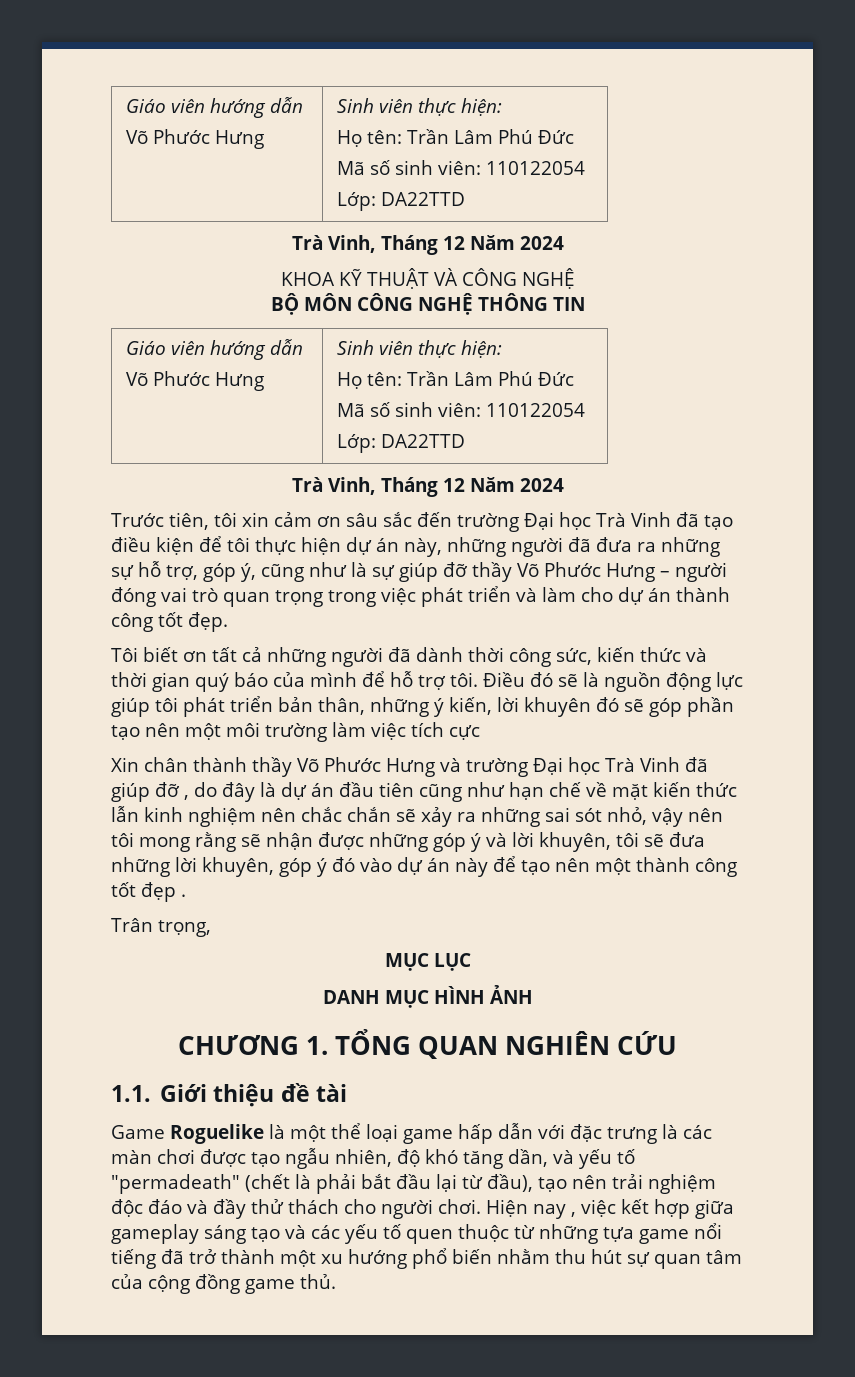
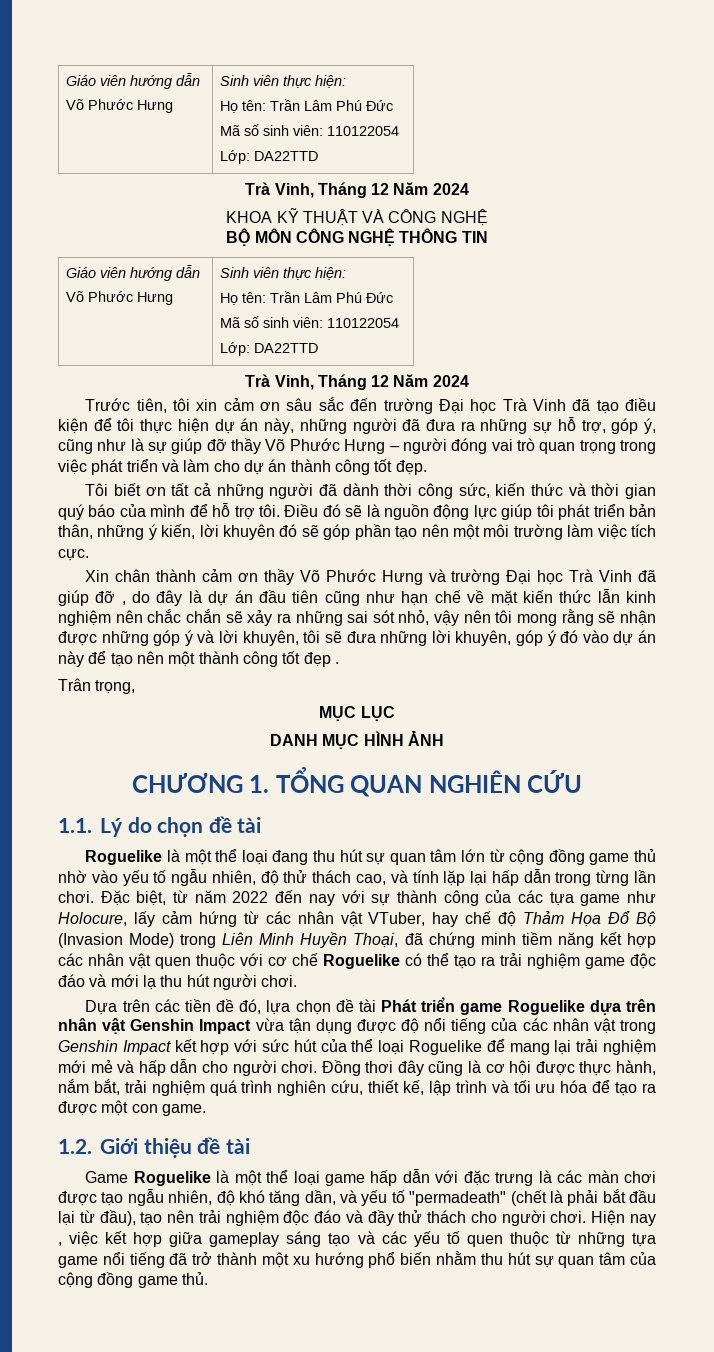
- Điều đó sẽ là nguồn động lực giúp tôi phát triển bản thân, những ý kiến, lời khuyên đó sẽ góp phần tạo nên một môi trường làm việc tích cực
+ Điều đó sẽ là nguồn động lực giúp tôi phát triển bản thân, những ý kiến, lời khuyên đó sẽ góp phần tạo nên một môi trường làm việc tích cực.
- Xin chân thành thầy Võ Phước Hưng và trường Đại học Trà Vinh đã giúp đỡ , do đây là dự án đầu tiên cũng như hạn chế về mặt kiến thức lẫn kinh nghiệm nên chắc chắn sẽ xảy ra những sai sót nhỏ, vậy nên tôi mong rằng sẽ nhận được những góp ý và lời khuyên, tôi sẽ đưa những lời khuyên, góp ý đó vào dự án này để tạo nên một thành công tốt đẹp .
+ Xin chân thành cảm ơn thầy Võ Phước Hưng và trường Đại học Trà Vinh đã giúp đỡ , do đây là dự án đầu tiên cũng như hạn chế về mặt kiến thức lẫn kinh nghiệm nên chắc chắn sẽ xảy ra những sai sót nhỏ, vậy nên tôi mong rằng sẽ nhận được những góp ý và lời khuyên, tôi sẽ đưa những lời khuyên, góp ý đó vào dự án này để tạo nên một thành công tốt đẹp .
- 1.1. Giới thiệu đề tài
+ 1.1. Lý do chọn đề tài
+ Roguelike là một thể loại đang thu hút sự quan tâm lớn từ cộng đồng game thủ nhờ vào yếu tố ngẫu nhiên, độ thử thách cao, và tính lặp lại hấp dẫn trong từng lần chơi. Đặc biệt, từ năm 2022 đến nay với sự thành công của các tựa game như Holocure, lấy cảm hứng từ các nhân vật VTuber, hay chế độ Thảm Họa Đổ Bộ (Invasion Mode) trong Liên Minh Huyền Thoại, đã chứng minh tiềm năng kết hợp các nhân vật quen thuộc với cơ chế Roguelike có thể tạo ra trải nghiệm game độc đáo và mới lạ thu hút người chơi.
+ Dựa trên các tiền đề đó, lựa chọn đề tài Phát triển game Roguelike dựa trên nhân vật Genshin Impact vừa tận dụng được độ nổi tiếng của các nhân vật trong Genshin Impact kết hợp với sức hút của thể loại Roguelike để mang lại trải nghiệm mới mẻ và hấp dẫn cho người chơi. Đồng thơi đây cũng là cơ hội được thực hành, nắm bắt, trải nghiệm quá trình nghiên cứu, thiết kế, lập trình và tối ưu hóa để tạo ra được một con game.
+ 1.2. Giới thiệu đề tài

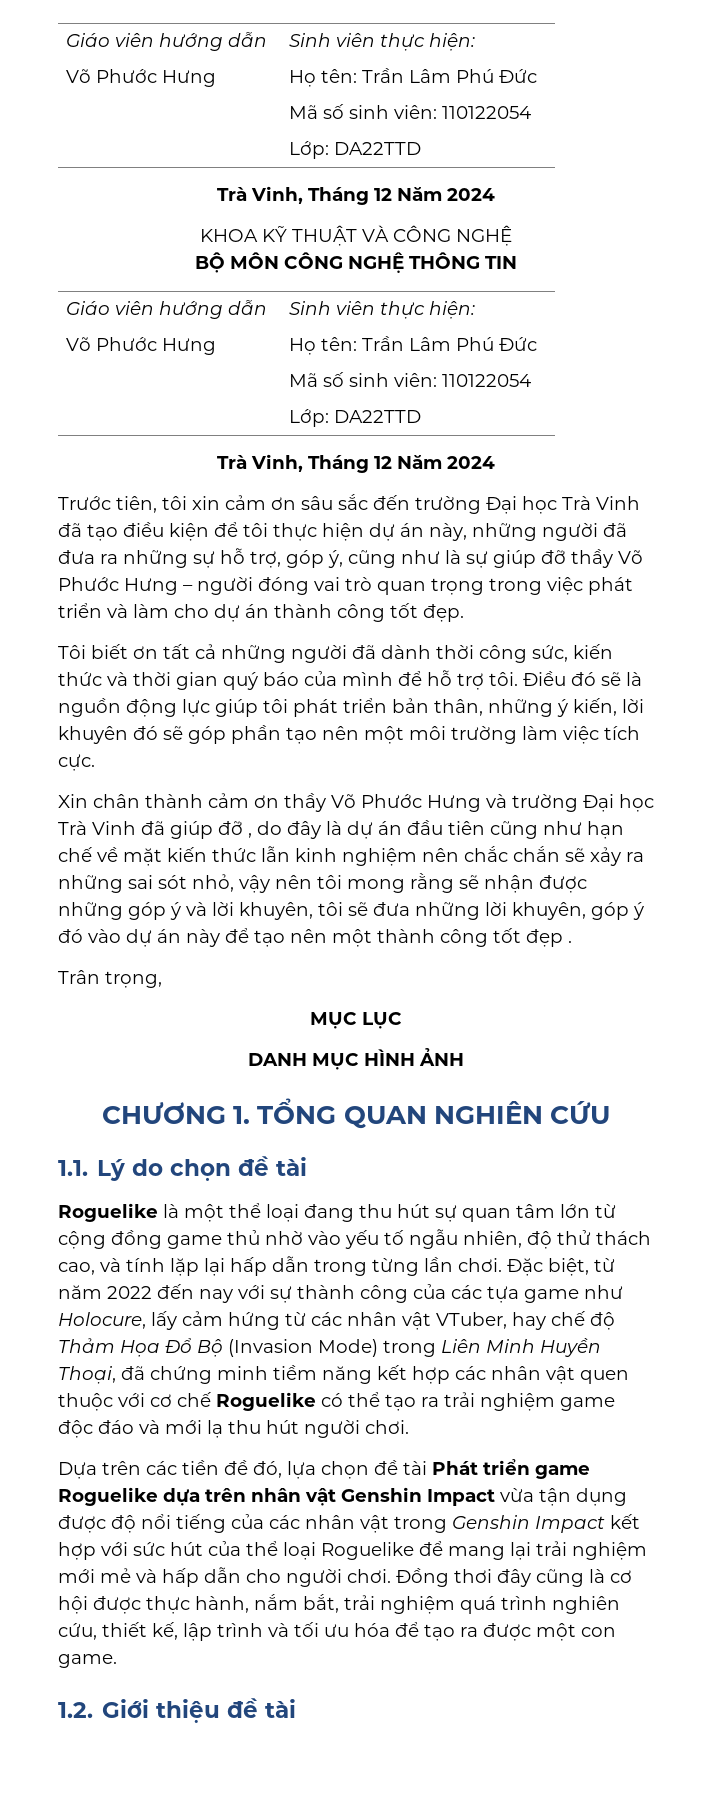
- Game Roguelike là một thể loại game hấp dẫn với đặc trưng là các màn chơi được tạo ngẫu nhiên, độ khó tăng dần, và yếu tố "permadeath" (chết là phải bắt đầu lại từ đầu), tạo nên trải nghiệm độc đáo và đầy thử thách cho người chơi. Hiện nay , việc kết hợp giữa gameplay sáng tạo và các yếu tố quen thuộc từ những tựa game nổi tiếng đã trở thành một xu hướng phổ biến nhằm thu hút sự quan tâm của cộng đồng game thủ.

